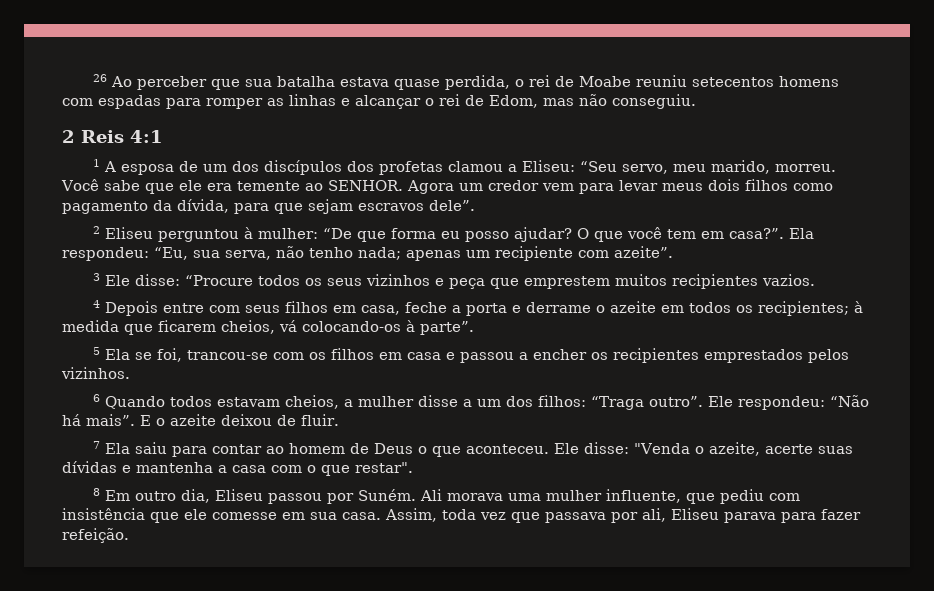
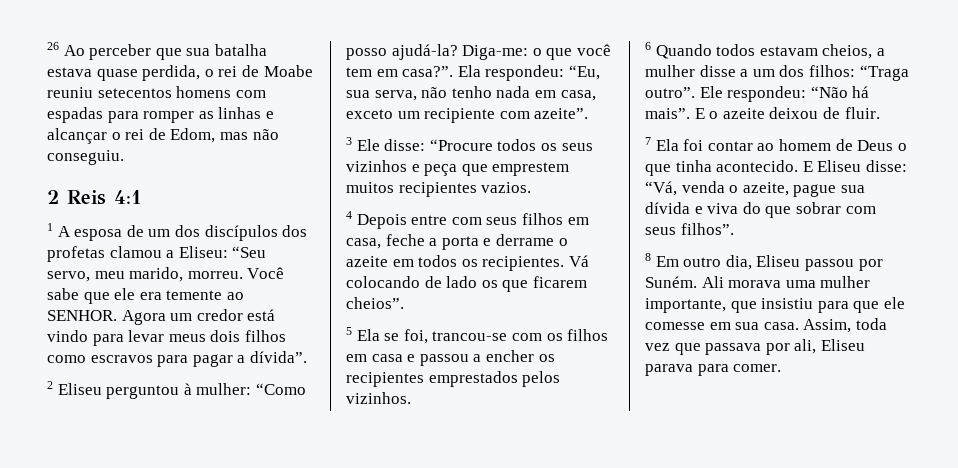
- Agora um credor vem para levar meus dois filhos como pagamento da dívida, para que sejam escravos dele”.
+ Agora um credor está vindo para levar meus dois filhos como escravos para pagar a dívida”.
- 2 Eliseu perguntou à mulher: “De que forma eu posso ajudar? O que você tem em casa?”.
+ 2 Eliseu perguntou à mulher: “Como posso ajudá-la? Diga-me: o que você tem em casa?”.
- Ela respondeu: “Eu, sua serva, não tenho nada; apenas um recipiente com azeite”.
+ Ela respondeu: “Eu, sua serva, não tenho nada em casa, exceto um recipiente com azeite”.
- 4 Depois entre com seus filhos em casa, feche a porta e derrame o azeite em todos os recipientes; à medida que ficarem cheios, vá colocando-os à parte”.
+ 4 Depois entre com seus filhos em casa, feche a porta e derrame o azeite em todos os recipientes. Vá colocando de lado os que ficarem cheios”.
- 7 Ela saiu para contar ao homem de Deus o que aconteceu. Ele disse: "Venda o azeite, acerte suas dívidas e mantenha a casa com o que restar".
+ 7 Ela foi contar ao homem de Deus o que tinha acontecido. E Eliseu disse: “Vá, venda o azeite, pague sua dívida e viva do que sobrar com seus filhos”.
- Ali morava uma mulher influente, que pediu com insistência que ele comesse em sua casa.
+ Ali morava uma mulher importante, que insistiu para que ele comesse em sua casa.
- Assim, toda vez que passava por ali, Eliseu parava para fazer refeição.
+ Assim, toda vez que passava por ali, Eliseu parava para comer.

